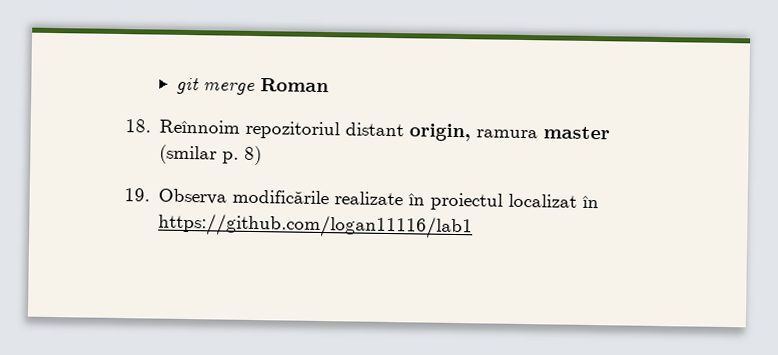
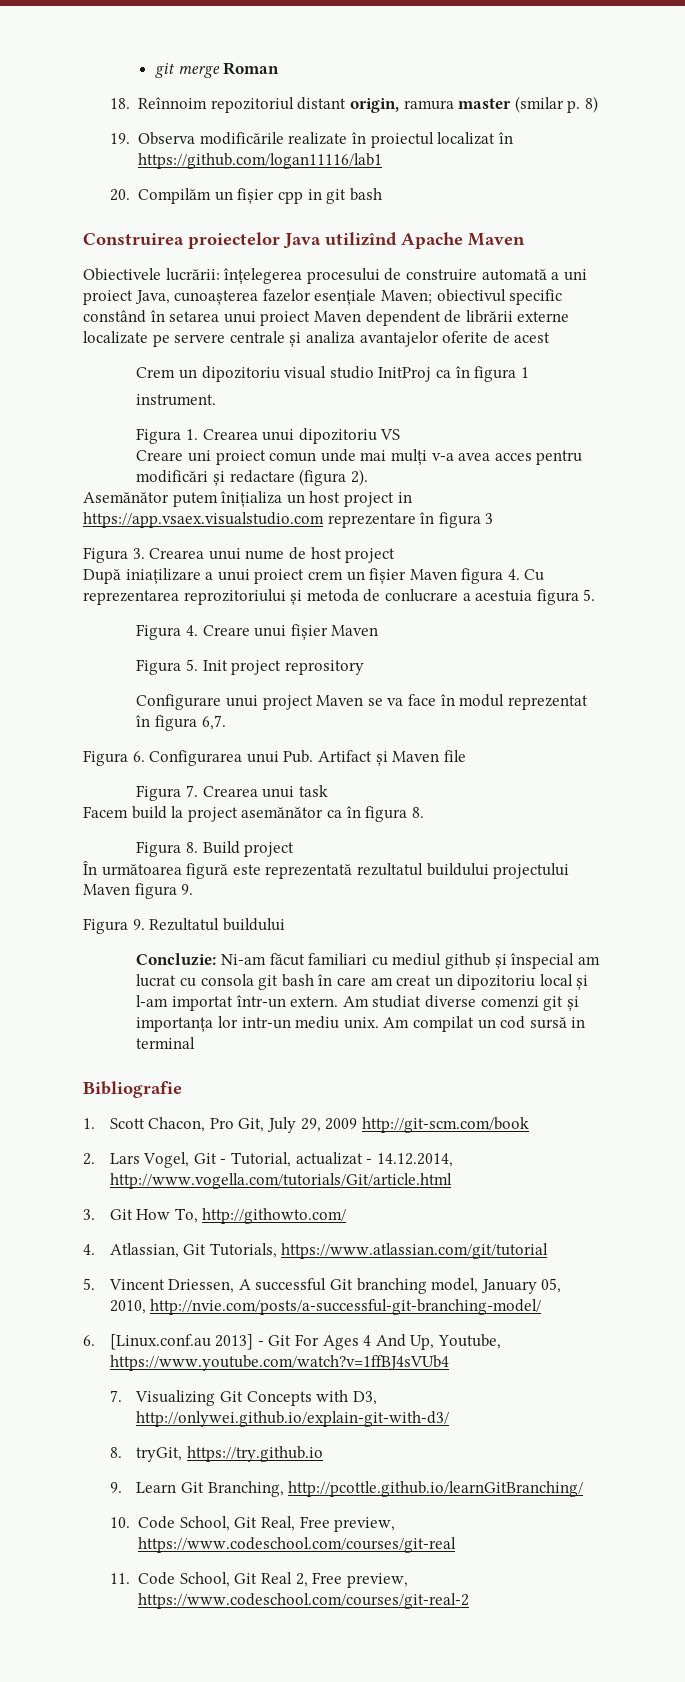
+ 20. Compilăm un fișier cpp in git bash
+ Construirea proiectelor Java utilizînd Apache Maven
+ Obiectivele lucrării: înțelegerea procesului de construire automată a uni proiect Java, cunoașterea fazelor esențiale Maven; obiectivul specific constând în setarea unui proiect Maven dependent de librării externe localizate pe servere centrale și analiza avantajelor oferite de acest
+ Crem un dipozitoriu visual studio InitProj ca în figura 1
+ instrument.
+ Figura 1. Crearea unui dipozitoriu VS
+ Creare uni proiect comun unde mai mulți v-a avea acces pentru modificări și redactare (figura 2).
+ Asemănător putem înițializa un host project in https://app.vsaex.visualstudio.com reprezentare în figura 3
+ Figura 3. Crearea unui nume de host project
+ După iniațilizare a unui proiect crem un fișier Maven figura 4. Cu reprezentarea reprozitoriului și metoda de conlucrare a acestuia figura 5.
+ Figura 4. Creare unui fișier Maven
+ Figura 5. Init project reprository
+ Configurare unui project Maven se va face în modul reprezentat în figura 6,7.
+ Figura 6. Configurarea unui Pub. Artifact și Maven file
+ Figura 7. Crearea unui task
+ Facem build la project asemănător ca în figura 8.
+ Figura 8. Build project
+ În următoarea figură este reprezentată rezultatul buildului projectului Maven figura 9.
+ Figura 9. Rezultatul buildului
+ Concluzie: Ni-am făcut familiari cu mediul github și înspecial am lucrat cu consola git bash în care am creat un dipozitoriu local și l-am importat într-un extern. Am studiat diverse comenzi git și importanța lor intr-un mediu unix. Am compilat un cod sursă in terminal
+ Bibliografie
+ 1. Scott Chacon, Pro Git, July 29, 2009 http://git-scm.com/book
+ 2. Lars Vogel, Git - Tutorial, actualizat - 14.12.2014, http://www.vogella.com/tutorials/Git/article.html
+ 3. Git How To, http://githowto.com/
+ 4. Atlassian, Git Tutorials, https://www.atlassian.com/git/tutorial
+ 5. Vincent Driessen, A successful Git branching model, January 05, 2010, http://nvie.com/posts/a-successful-git-branching-model/
+ 6. [Linux.conf.au 2013] - Git For Ages 4 And Up, Youtube, https://www.youtube.com/watch?v=1ffBJ4sVUb4
+ 7. Visualizing Git Concepts with D3, http://onlywei.github.io/explain-git-with-d3/
+ 8. tryGit, https://try.github.io
+ 9. Learn Git Branching, http://pcottle.github.io/learnGitBranching/
+ 10. Code School, Git Real, Free preview, https://www.codeschool.com/courses/git-real
+ 11. Code School, Git Real 2, Free preview, https://www.codeschool.com/courses/git-real-2

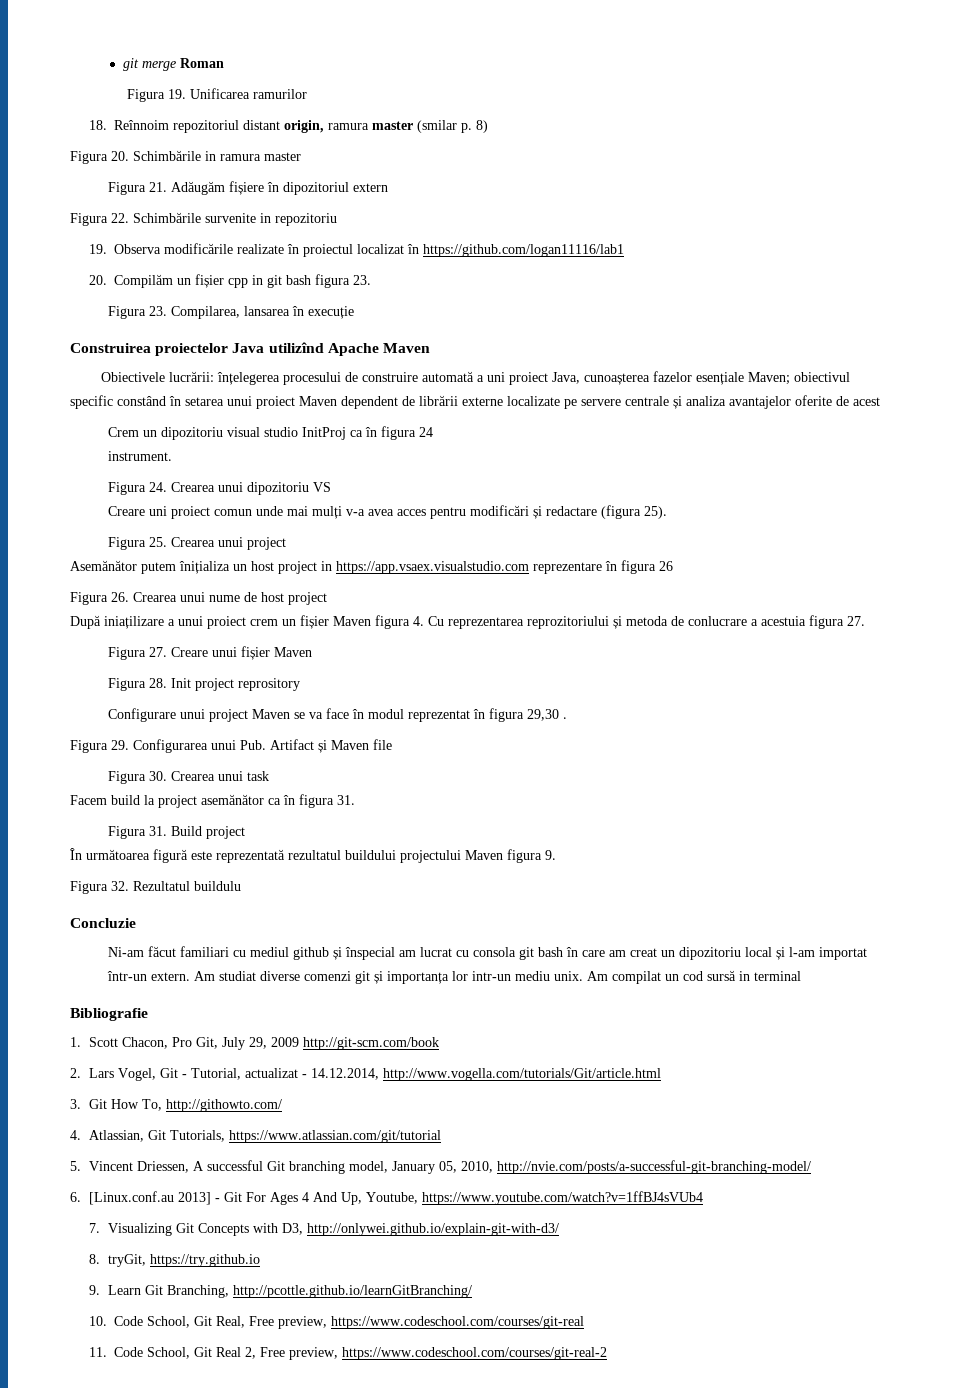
+ Figura 19. Unificarea ramurilor
+ Figura 20. Schimbările in ramura master
+ Figura 21. Adăugăm fișiere în dipozitoriul extern
+ Figura 22. Schimbările survenite in repozitoriu
- 20. Compilăm un fișier cpp in git bash
+ 20. Compilăm un fișier cpp in git bash figura 23.
+ Figura 23. Compilarea, lansarea în execuție
- Crem un dipozitoriu visual studio InitProj ca în figura 1
+ Crem un dipozitoriu visual studio InitProj ca în figura 24
- Figura 1. Crearea unui dipozitoriu VS
+ Figura 24. Crearea unui dipozitoriu VS
- Creare uni proiect comun unde mai mulți v-a avea acces pentru modificări și redactare (figura 2).
+ Creare uni proiect comun unde mai mulți v-a avea acces pentru modificări și redactare (figura 25).
+ Figura 25. Crearea unui project
- Asemănător putem înițializa un host project in https://app.vsaex.visualstudio.com reprezentare în figura 3
- Figura 3. Crearea unui nume de host project
+ Asemănător putem înițializa un host project in https://app.vsaex.visualstudio.com reprezentare în figura 26
+ Figura 26. Crearea unui nume de host project
- După iniațilizare a unui proiect crem un fișier Maven figura 4. Cu reprezentarea reprozitoriului și metoda de conlucrare a acestuia figura 5.
- Figura 4. Creare unui fișier Maven
+ După iniațilizare a unui proiect crem un fișier Maven figura 4. Cu reprezentarea reprozitoriului și metoda de conlucrare a acestuia figura 27.
+ Figura 27. Creare unui fișier Maven
- Figura 5. Init project reprository
+ Figura 28. Init project reprository
- Configurare unui project Maven se va face în modul reprezentat în figura 6,7.
- Figura 6. Configurarea unui Pub. Artifact și Maven file
+ Configurare unui project Maven se va face în modul reprezentat în figura 29,30 .
+ Figura 29. Configurarea unui Pub. Artifact și Maven file
- Figura 7. Crearea unui task
+ Figura 30. Crearea unui task
- Facem build la project asemănător ca în figura 8.
- Figura 8. Build project
+ Facem build la project asemănător ca în figura 31.
+ Figura 31. Build project
- Figura 9. Rezultatul buildului
- Concluzie: Ni-am făcut familiari cu mediul github și înspecial am lucrat cu consola git bash în care am creat un dipozitoriu local și l-am importat într-un extern.
+ Figura 32. Rezultatul buildulu
+ Concluzie
+ Ni-am făcut familiari cu mediul github și înspecial am lucrat cu consola git bash în care am creat un dipozitoriu local și l-am importat într-un extern.

